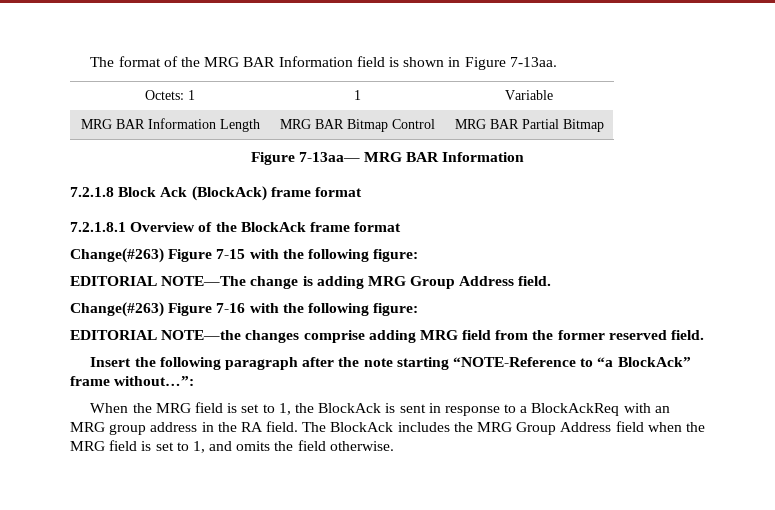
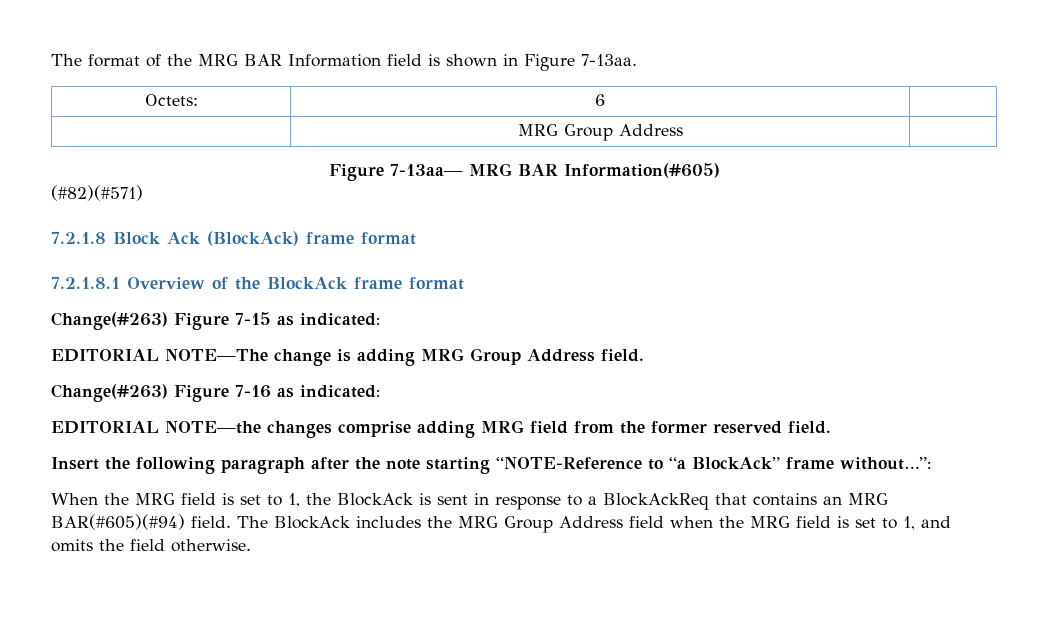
- Octets: 1 | 1 | Variable
- MRG BAR Information Length | MRG BAR Bitmap Control | MRG BAR Partial Bitmap
+ Octets: | 6 |
+ | MRG Group Address |
- Figure 7-13aa— MRG BAR Information
+ Figure 7-13aa— MRG BAR Information(#605)
+ (#82)(#571)
- Change(#263) Figure 7-15 with the following figure:
+ Change(#263) Figure 7-15 as indicated:
- Change(#263) Figure 7-16 with the following figure:
+ Change(#263) Figure 7-16 as indicated:
- When the MRG field is set to 1, the BlockAck is sent in response to a BlockAckReq with an MRG group address in the RA field.
+ When the MRG field is set to 1, the BlockAck is sent in response to a BlockAckReq that contains an MRG BAR(#605)(#94) field.

